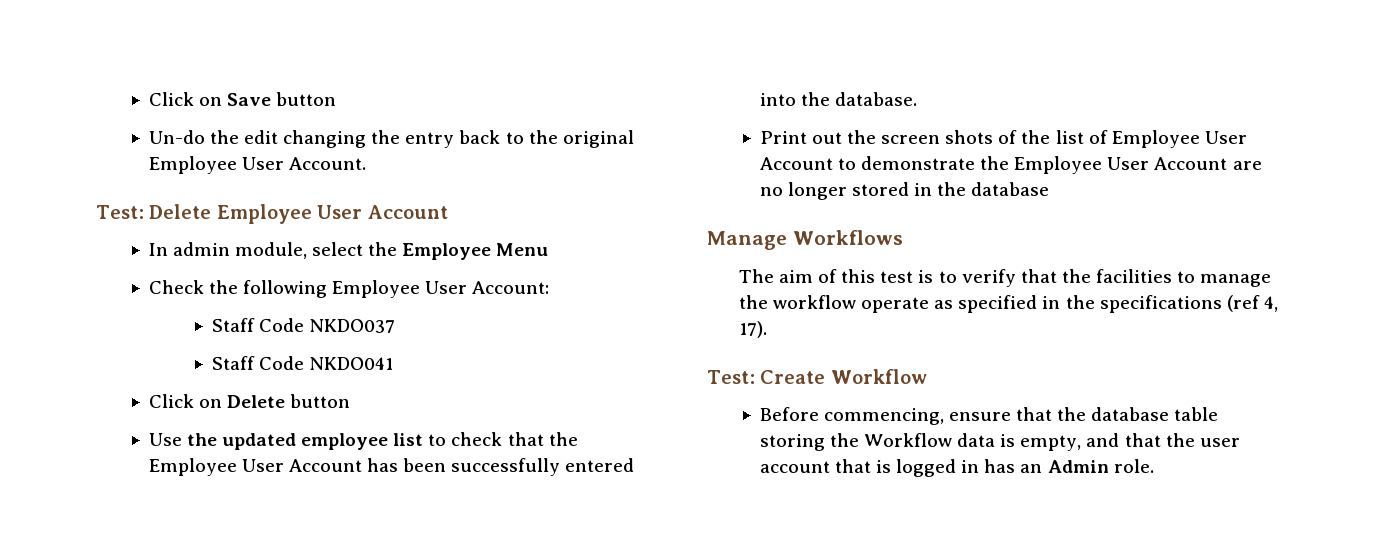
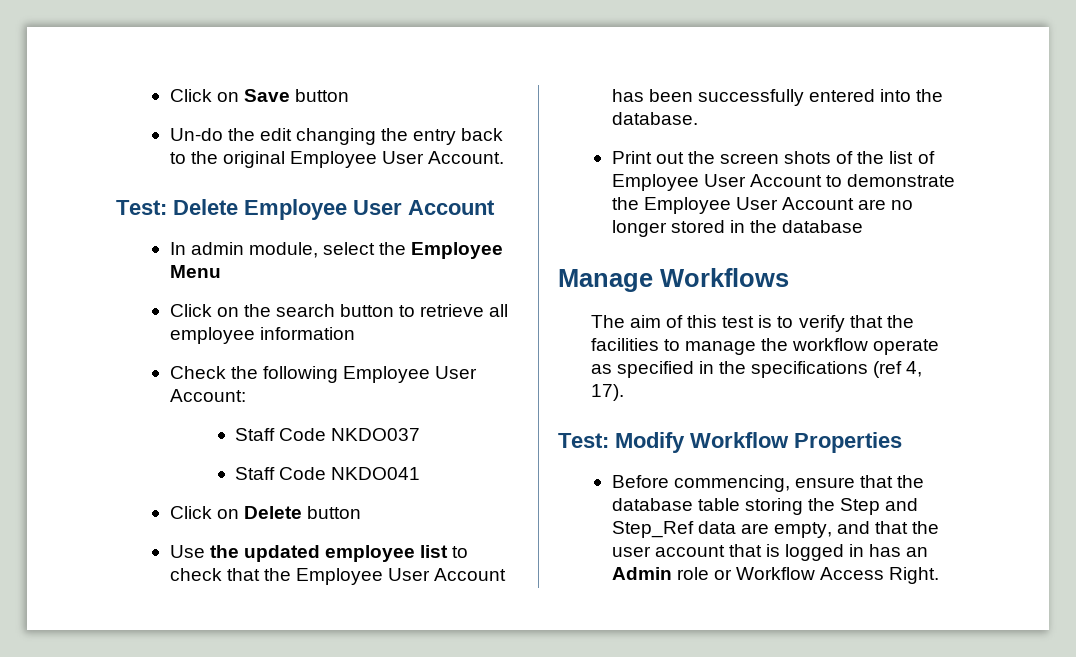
+ Click on the search button to retrieve all employee information
- Test: Create Workflow
+ Test: Modify Workflow Properties
- Before commencing, ensure that the database table storing the Workflow data is empty, and that the user account that is logged in has an Admin role.
+ Before commencing, ensure that the database table storing the Step and Step_Ref data are empty, and that the user account that is logged in has an Admin role or Workflow Access Right.

